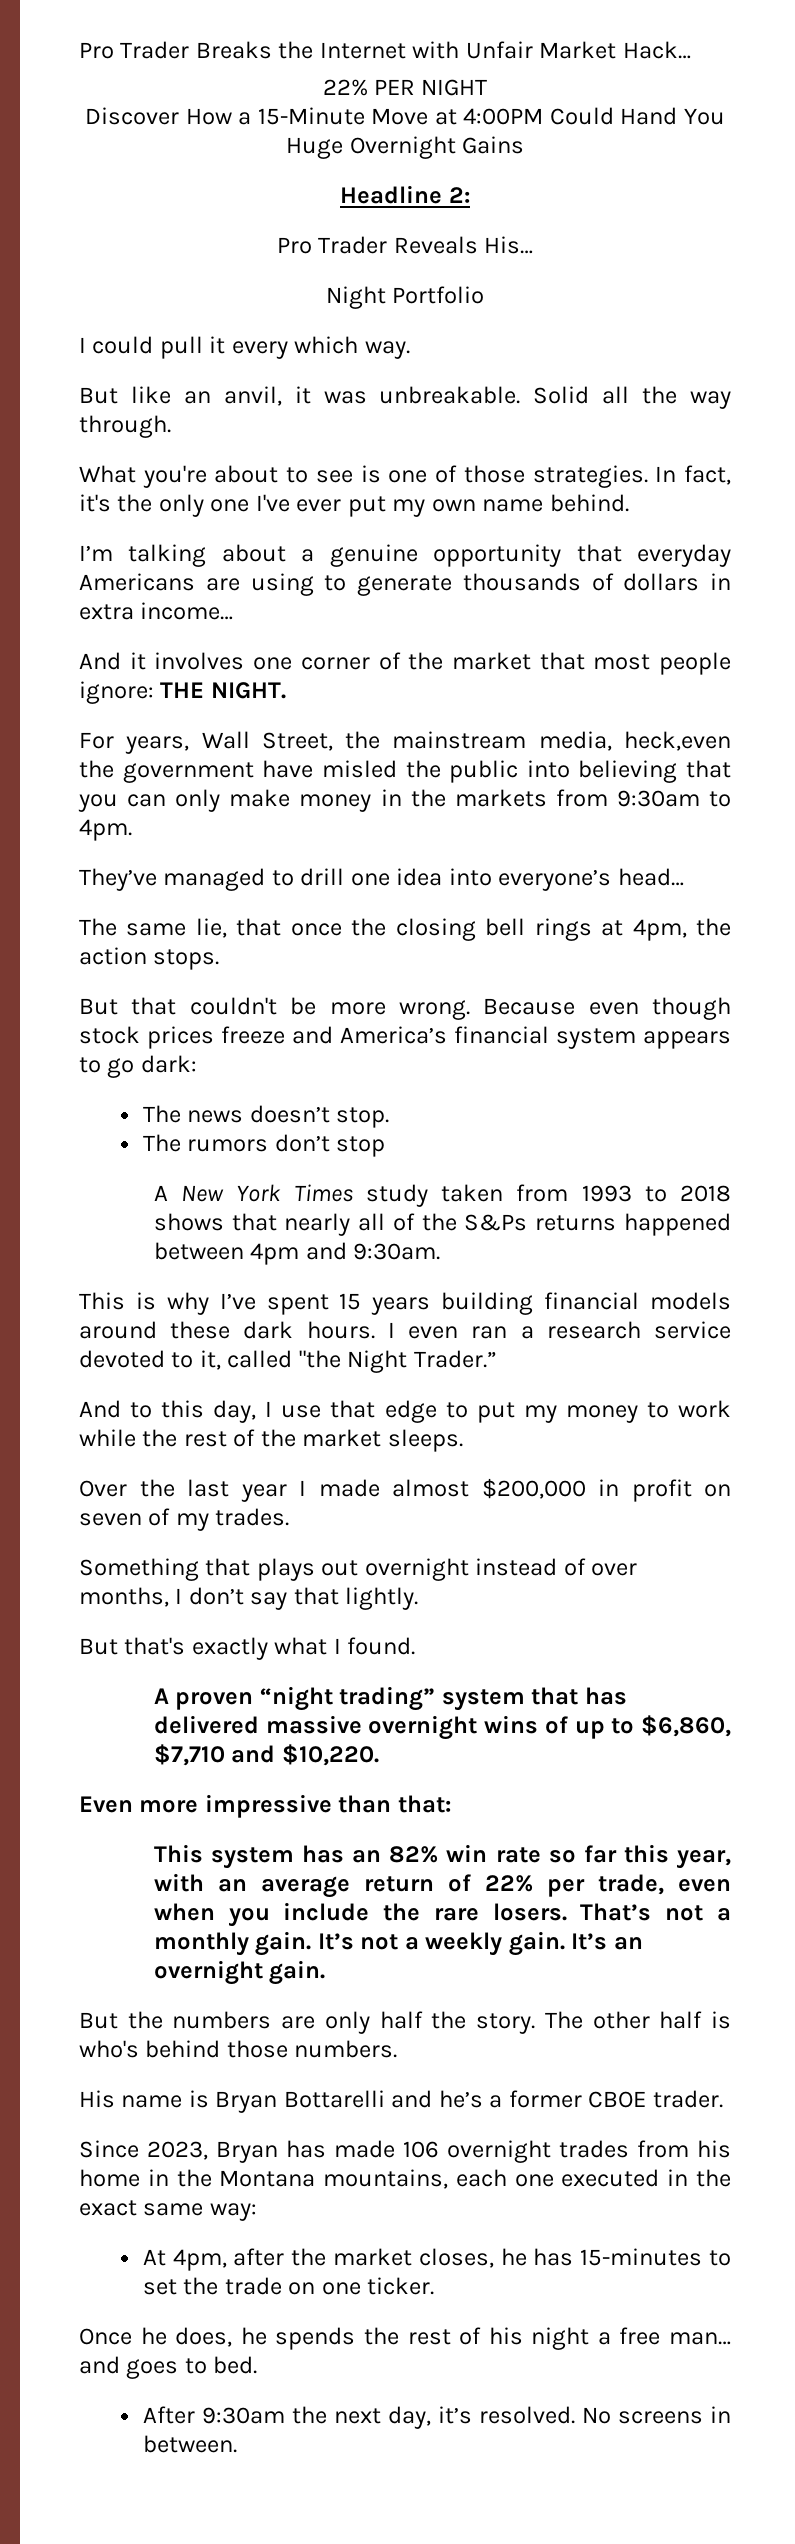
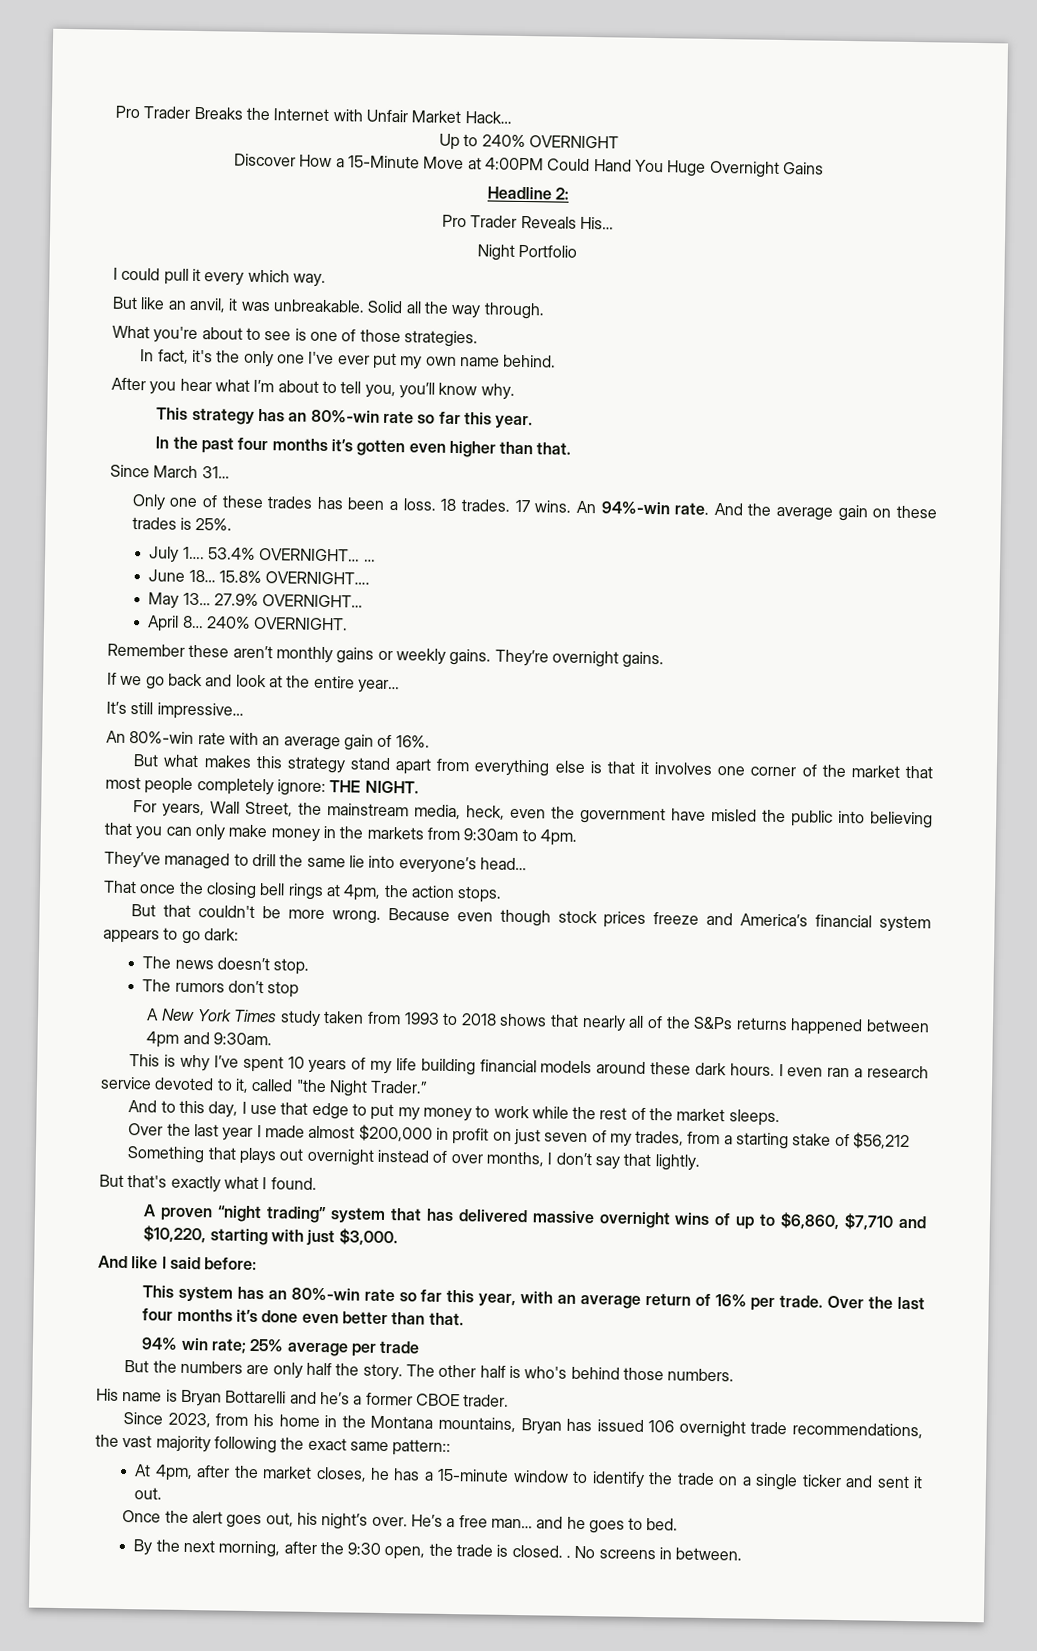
- 22% PER NIGHT
+ Up to 240% OVERNIGHT
- What you're about to see is one of those strategies. In fact, it's the only one I've ever put my own name behind.
+ What you're about to see is one of those strategies.
+ In fact, it's the only one I've ever put my own name behind.
- I’m talking about a genuine opportunity that everyday Americans are using to generate thousands of dollars in extra income…
- And it involves one corner of the market that most people ignore: THE NIGHT.
+ After you hear what I’m about to tell you, you’ll know why.
+ This strategy has an 80%-win rate so far this year.
+ In the past four months it’s gotten even higher than that.
+ Since March 31…
+ Only one of these trades has been a loss. 18 trades. 17 wins. An 94%-win rate. And the average gain on these trades is 25%.
+ July 1…. 53.4% OVERNIGHT… …
+ June 18… 15.8% OVERNIGHT….
+ May 13… 27.9% OVERNIGHT…
+ April 8… 240% OVERNIGHT.
+ Remember these aren’t monthly gains or weekly gains. They’re overnight gains.
+ If we go back and look at the entire year…
+ It’s still impressive…
+ An 80%-win rate with an average gain of 16%.
+ But what makes this strategy stand apart from everything else is that it involves one corner of the market that most people completely ignore: THE NIGHT.
- For years, Wall Street, the mainstream media, heck,even the government have misled the public into believing that you can only make money in the markets from 9:30am to 4pm.
+ For years, Wall Street, the mainstream media, heck, even the government have misled the public into believing that you can only make money in the markets from 9:30am to 4pm.
- They’ve managed to drill one idea into everyone’s head…
+ They’ve managed to drill the same lie into everyone’s head…
- The same lie, that once the closing bell rings at 4pm, the action stops.
+ That once the closing bell rings at 4pm, the action stops.
- This is why I’ve spent 15 years building financial models around these dark hours.
+ This is why I’ve spent 10 years of my life building financial models around these dark hours.
- Over the last year I made almost $200,000 in profit on seven of my trades.
+ Over the last year I made almost $200,000 in profit on just seven of my trades, from a starting stake of $56,212
- A proven “night trading” system that has delivered massive overnight wins of up to $6,860, $7,710 and $10,220.
- Even more impressive than that:
+ A proven “night trading” system that has delivered massive overnight wins of up to $6,860, $7,710 and $10,220, starting with just $3,000.
+ And like I said before:
- This system has an 82% win rate so far this year, with an average return of 22% per trade, even when you include the rare losers. That’s not a monthly gain. It’s not a weekly gain. It’s an overnight gain.
+ This system has an 80%-win rate so far this year, with an average return of 16% per trade. Over the last four months it’s done even better than that.
+ 94% win rate; 25% average per trade
- Since 2023, Bryan has made 106 overnight trades from his home in the Montana mountains, each one executed in the exact same way:
+ Since 2023, from his home in the Montana mountains, Bryan has issued 106 overnight trade recommendations, the vast majority following the exact same pattern::
- At 4pm, after the market closes, he has 15-minutes to set the trade on one ticker.
- Once he does, he spends the rest of his night a free man… and goes to bed.
+ At 4pm, after the market closes, he has a 15-minute window to identify the trade on a single ticker and sent it out.
+ Once the alert goes out, his night’s over. He’s a free man… and he goes to bed.
- After 9:30am the next day, it’s resolved.
+ By the next morning, after the 9:30 open, the trade is closed. .

